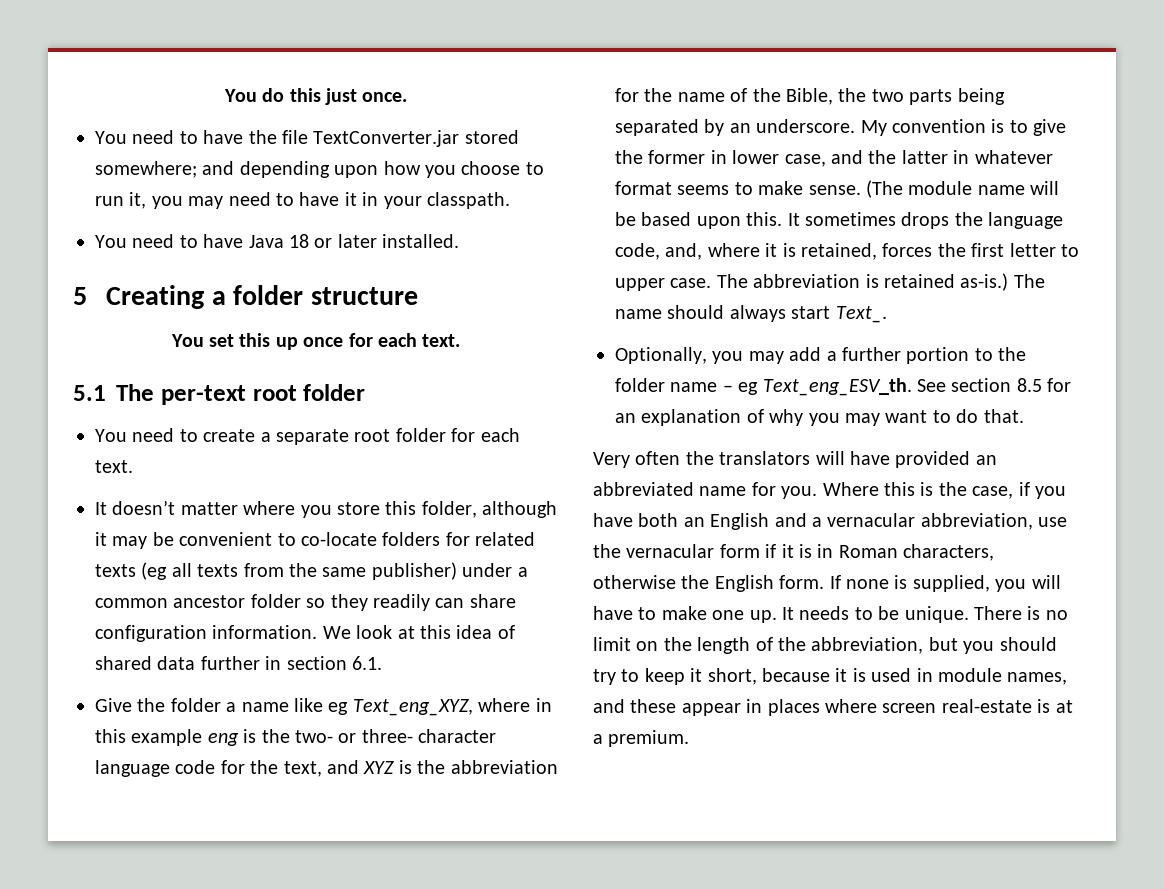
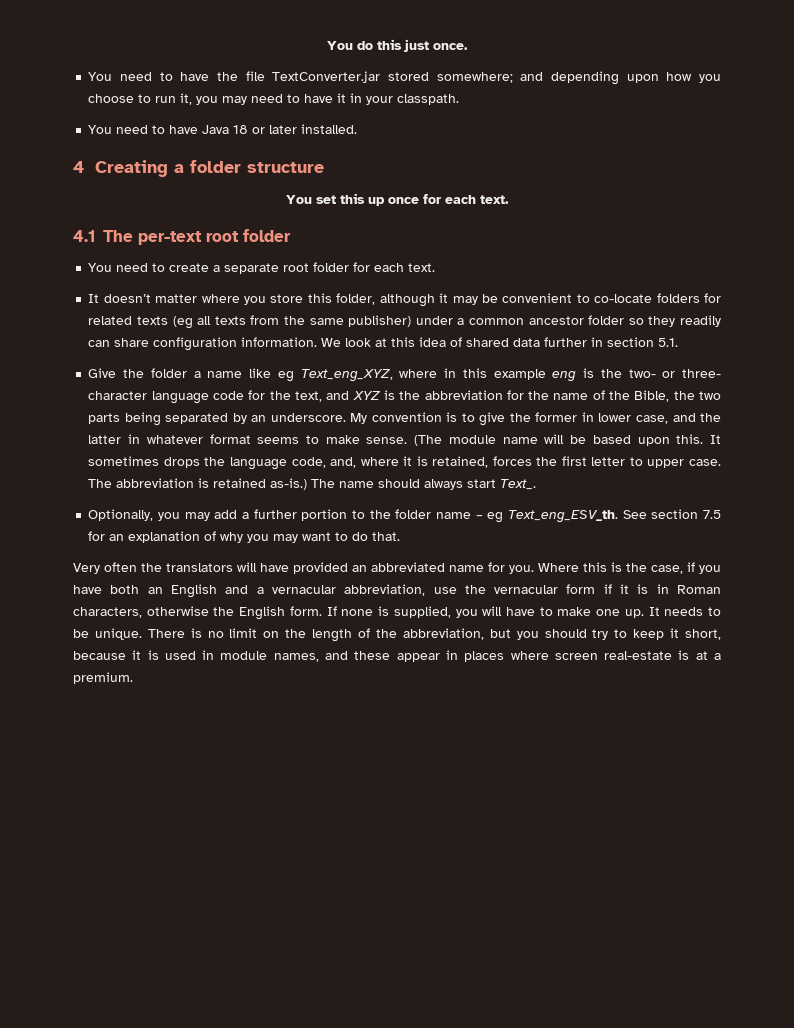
- 5 Creating a folder structure
+ 4 Creating a folder structure
- 5.1 The per-text root folder
+ 4.1 The per-text root folder
- We look at this idea of shared data further in section 6.1.
+ We look at this idea of shared data further in section 5.1.
- See section 8.5 for an explanation of why you may want to do that.
+ See section 7.5 for an explanation of why you may want to do that.

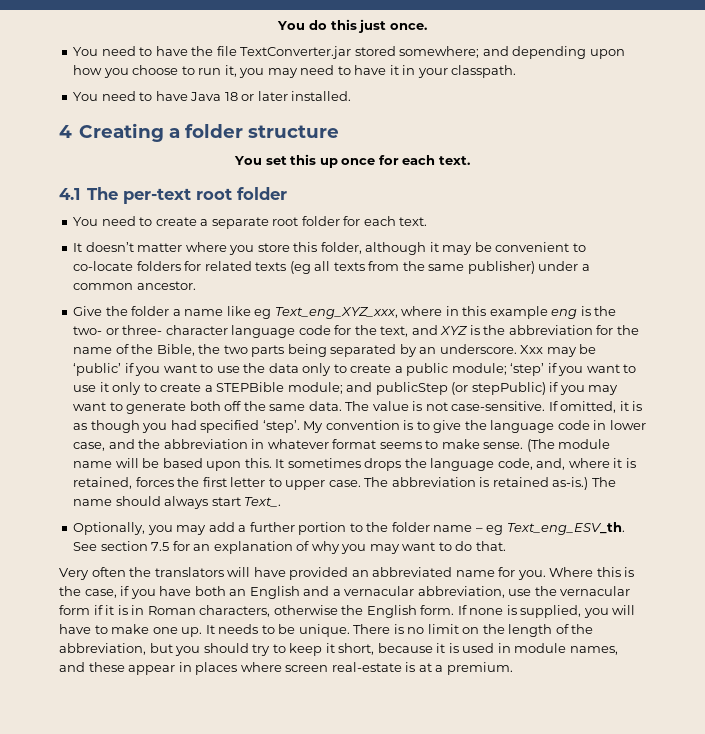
- It doesn’t matter where you store this folder, although it may be convenient to co-locate folders for related texts (eg all texts from the same publisher) under a common ancestor folder so they readily can share configuration information. We look at this idea of shared data further in section 5.1.
+ It doesn’t matter where you store this folder, although it may be convenient to co-locate folders for related texts (eg all texts from the same publisher) under a common ancestor.
- Give the folder a name like eg Text_eng_XYZ, where in this example eng is the two- or three- character language code for the text, and XYZ is the abbreviation for the name of the Bible, the two parts being separated by an underscore.
+ Give the folder a name like eg Text_eng_XYZ_xxx, where in this example eng is the two- or three- character language code for the text, and XYZ is the abbreviation for the name of the Bible, the two parts being separated by an underscore.
+ Xxx may be ‘public’ if you want to use the data only to create a public module; ‘step’ if you want to use it only to create a STEPBible module; and publicStep (or stepPublic) if you may want to generate both off the same data. The value is not case-sensitive. If omitted, it is as though you had specified ‘step’.
- My convention is to give the former in lower case, and the latter in whatever format seems to make sense.
+ My convention is to give the language code in lower case, and the abbreviation in whatever format seems to make sense.

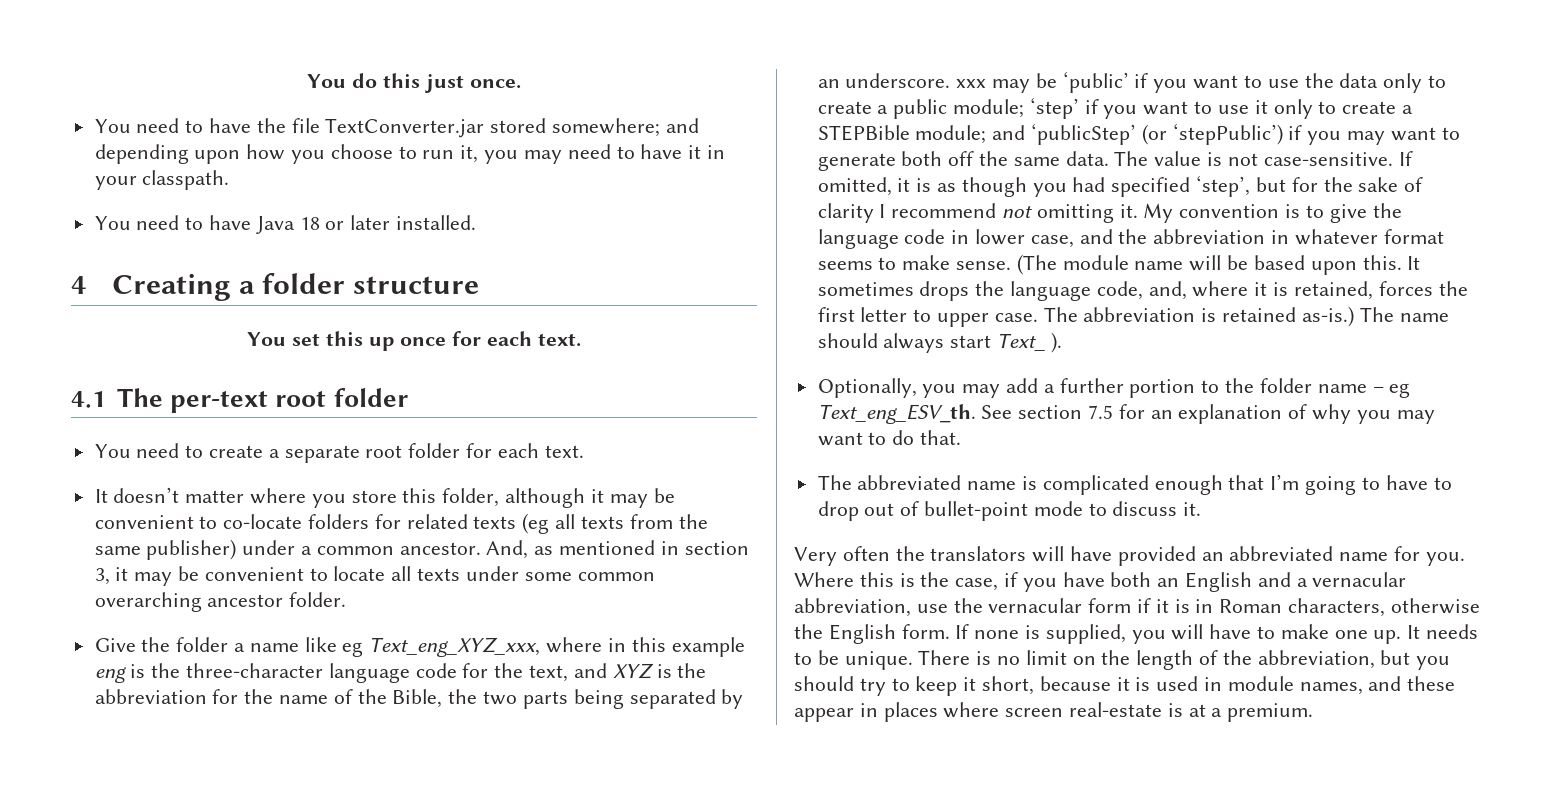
+ And, as mentioned in section 3, it may be convenient to locate all texts under some common overarching ancestor folder.
- Give the folder a name like eg Text_eng_XYZ_xxx, where in this example eng is the two- or three- character language code for the text, and XYZ is the abbreviation for the name of the Bible, the two parts being separated by an underscore. Xxx may be ‘public’ if you want to use the data only to create a public module;
+ Give the folder a name like eg Text_eng_XYZ_xxx, where in this example eng is the three-character language code for the text, and XYZ is the abbreviation for the name of the Bible, the two parts being separated by an underscore. xxx may be ‘public’ if you want to use the data only to create a public module;
- and publicStep (or stepPublic) if you may want to generate both off the same data.
+ and ‘publicStep’ (or ‘stepPublic’) if you may want to generate both off the same data.
- If omitted, it is as though you had specified ‘step’.
+ If omitted, it is as though you had specified ‘step’, but for the sake of clarity I recommend not omitting it.
- The name should always start Text_.
+ The name should always start Text_ ).
+ The abbreviated name is complicated enough that I’m going to have to drop out of bullet-point mode to discuss it.

